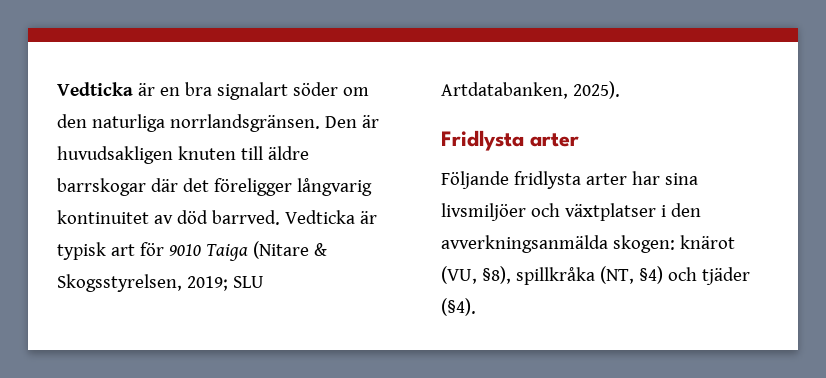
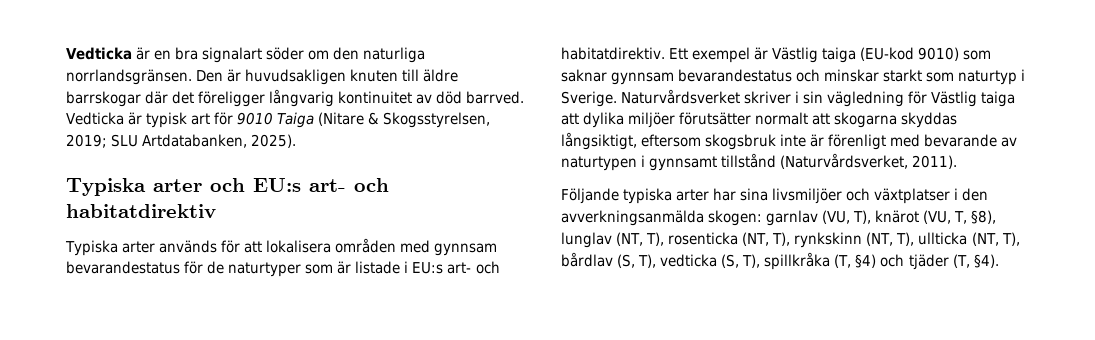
- Fridlysta arter
+ Typiska arter och EU:s art- och habitatdirektiv
+ Typiska arter används för att lokalisera områden med gynnsam bevarandestatus för de naturtyper som är listade i EU:s art- och habitatdirektiv. Ett exempel är Västlig taiga (EU-kod 9010) som saknar gynnsam bevarandestatus och minskar starkt som naturtyp i Sverige. Naturvårdsverket skriver i sin vägledning för Västlig taiga att dylika miljöer förutsätter normalt att skogarna skyddas långsiktigt, eftersom skogsbruk inte är förenligt med bevarande av naturtypen i gynnsamt tillstånd (Naturvårdsverket, 2011).
- Följande fridlysta arter har sina livsmiljöer och växtplatser i den avverkningsanmälda skogen: knärot (VU, §8), spillkråka (NT, §4) och tjäder (§4).
+ Följande typiska arter har sina livsmiljöer och växtplatser i den avverkningsanmälda skogen: garnlav (VU, T), knärot (VU, T, §8), lunglav (NT, T), rosenticka (NT, T), rynkskinn (NT, T), ullticka (NT, T), bårdlav (S, T), vedticka (S, T), spillkråka (T, §4) och tjäder (T, §4).

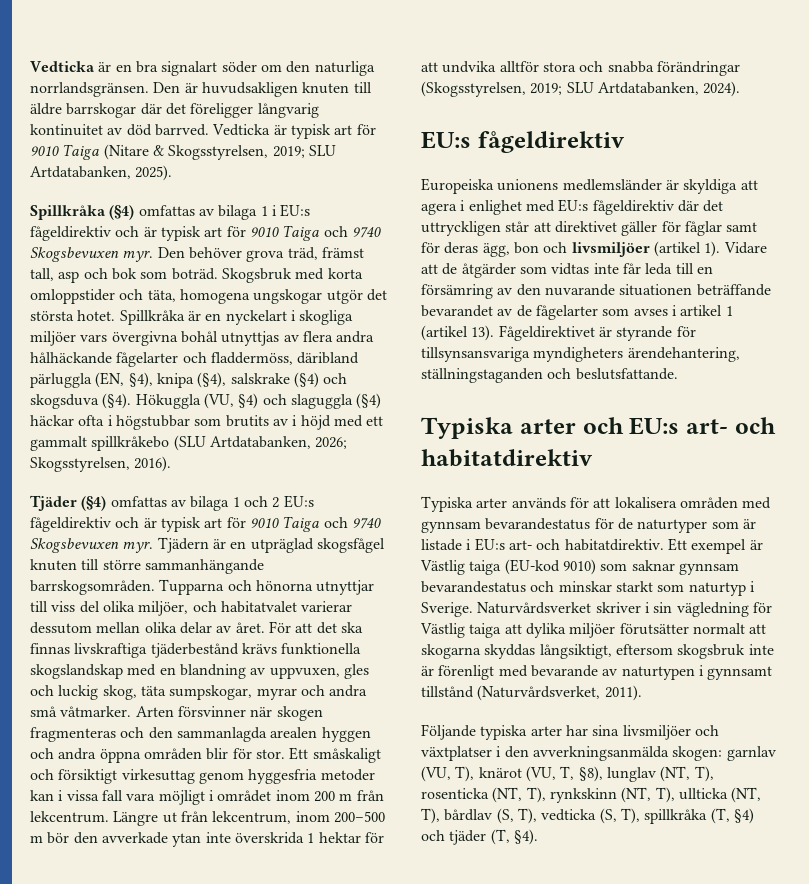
+ Spillkråka (§4) omfattas av bilaga 1 i EU:s fågeldirektiv och är typisk art för 9010 Taiga och 9740 Skogsbevuxen myr. Den behöver grova träd, främst tall, asp och bok som boträd. Skogsbruk med korta omloppstider och täta, homogena ungskogar utgör det största hotet. Spillkråka är en nyckelart i skogliga miljöer vars övergivna bohål utnyttjas av flera andra hålhäckande fågelarter och fladdermöss, däribland pärluggla (EN, §4), knipa (§4), salskrake (§4) och skogsduva (§4). Hökuggla (VU, §4) och slaguggla (§4) häckar ofta i högstubbar som brutits av i höjd med ett gammalt spillkråkebo (SLU Artdatabanken, 2026; Skogsstyrelsen, 2016).
+ Tjäder (§4) omfattas av bilaga 1 och 2 EU:s fågeldirektiv och är typisk art för 9010 Taiga och 9740 Skogsbevuxen myr. Tjädern är en utpräglad skogsfågel knuten till större sammanhängande barrskogsområden. Tupparna och hönorna utnyttjar till viss del olika miljöer, och habitatvalet varierar dessutom mellan olika delar av året. För att det ska finnas livskraftiga tjäderbestånd krävs funktionella skogslandskap med en blandning av uppvuxen, gles och luckig skog, täta sumpskogar, myrar och andra små våtmarker. Arten försvinner när skogen fragmenteras och den sammanlagda arealen hyggen och andra öppna områden blir för stor. Ett småskaligt och försiktigt virkesuttag genom hyggesfria metoder kan i vissa fall vara möjligt i området inom 200 m från lekcentrum. Längre ut från lekcentrum, inom 200–500 m bör den avverkade ytan inte överskrida 1 hektar för att undvika alltför stora och snabba förändringar (Skogsstyrelsen, 2019; SLU Artdatabanken, 2024).
+ EU:s fågeldirektiv
+ Europeiska unionens medlemsländer är skyldiga att agera i enlighet med EU:s fågeldirektiv där det uttryckligen står att direktivet gäller för fåglar samt för deras ägg, bon och livsmiljöer (artikel 1). Vidare att de åtgärder som vidtas inte får leda till en försämring av den nuvarande situationen beträffande bevarandet av de fågelarter som avses i artikel 1 (artikel 13). Fågeldirektivet är styrande för tillsynsansvariga myndigheters ärendehantering, ställningstaganden och beslutsfattande.

